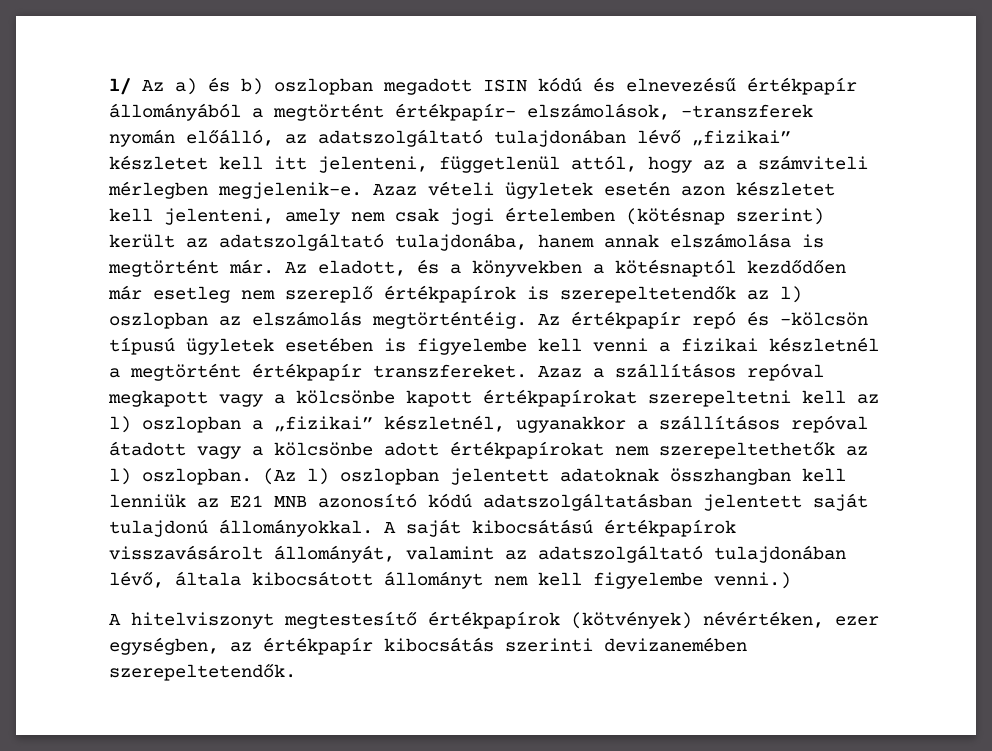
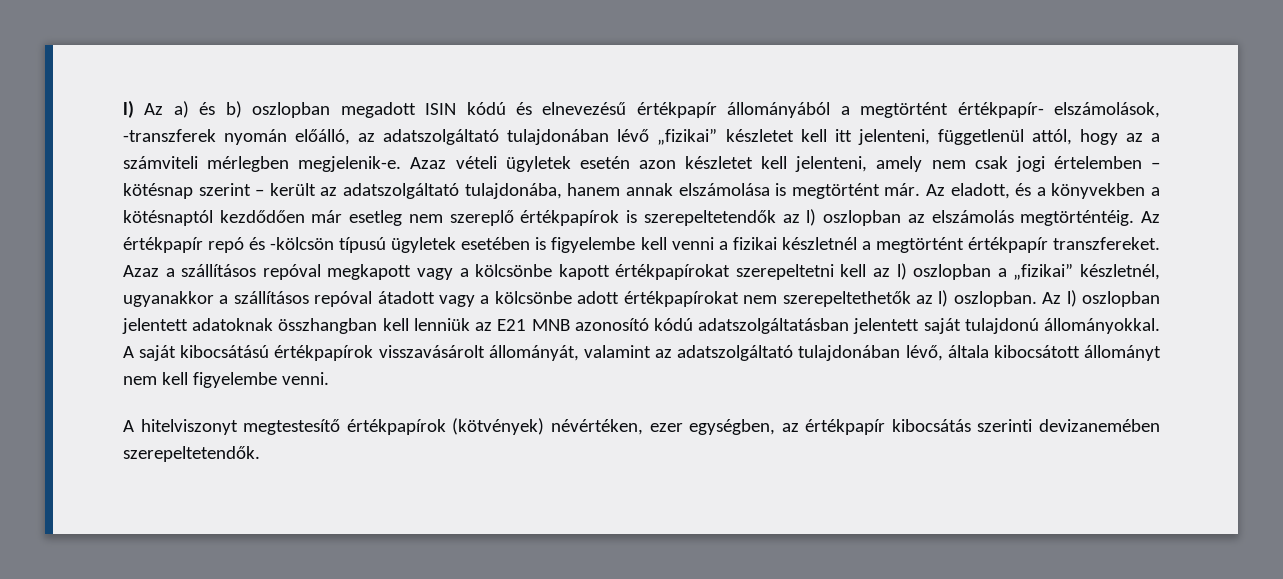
- l/ Az a) és b) oszlopban megadott ISIN kódú és elnevezésű értékpapír állományából a megtörtént értékpapír- elszámolások, -transzferek nyomán előálló, az adatszolgáltató tulajdonában lévő „fizikai” készletet kell itt jelenteni, függetlenül attól, hogy az a számviteli mérlegben megjelenik-e.
+ l) Az a) és b) oszlopban megadott ISIN kódú és elnevezésű értékpapír állományából a megtörtént értékpapír- elszámolások, -transzferek nyomán előálló, az adatszolgáltató tulajdonában lévő „fizikai” készletet kell itt jelenteni, függetlenül attól, hogy az a számviteli mérlegben megjelenik-e.
- Azaz vételi ügyletek esetén azon készletet kell jelenteni, amely nem csak jogi értelemben (kötésnap szerint) került az adatszolgáltató tulajdonába, hanem annak elszámolása is megtörtént már.
+ Azaz vételi ügyletek esetén azon készletet kell jelenteni, amely nem csak jogi értelemben – kötésnap szerint – került az adatszolgáltató tulajdonába, hanem annak elszámolása is megtörtént már.
- (Az l) oszlopban jelentett adatoknak összhangban kell lenniük az E21 MNB azonosító kódú adatszolgáltatásban jelentett saját tulajdonú állományokkal.
+ Az l) oszlopban jelentett adatoknak összhangban kell lenniük az E21 MNB azonosító kódú adatszolgáltatásban jelentett saját tulajdonú állományokkal.
- A saját kibocsátású értékpapírok visszavásárolt állományát, valamint az adatszolgáltató tulajdonában lévő, általa kibocsátott állományt nem kell figyelembe venni.)
+ A saját kibocsátású értékpapírok visszavásárolt állományát, valamint az adatszolgáltató tulajdonában lévő, általa kibocsátott állományt nem kell figyelembe venni.

